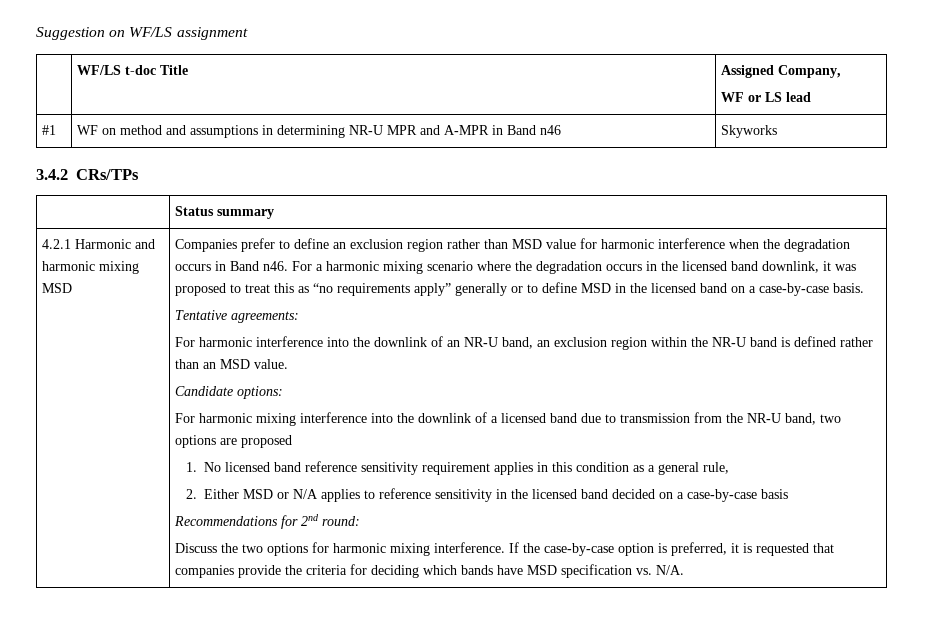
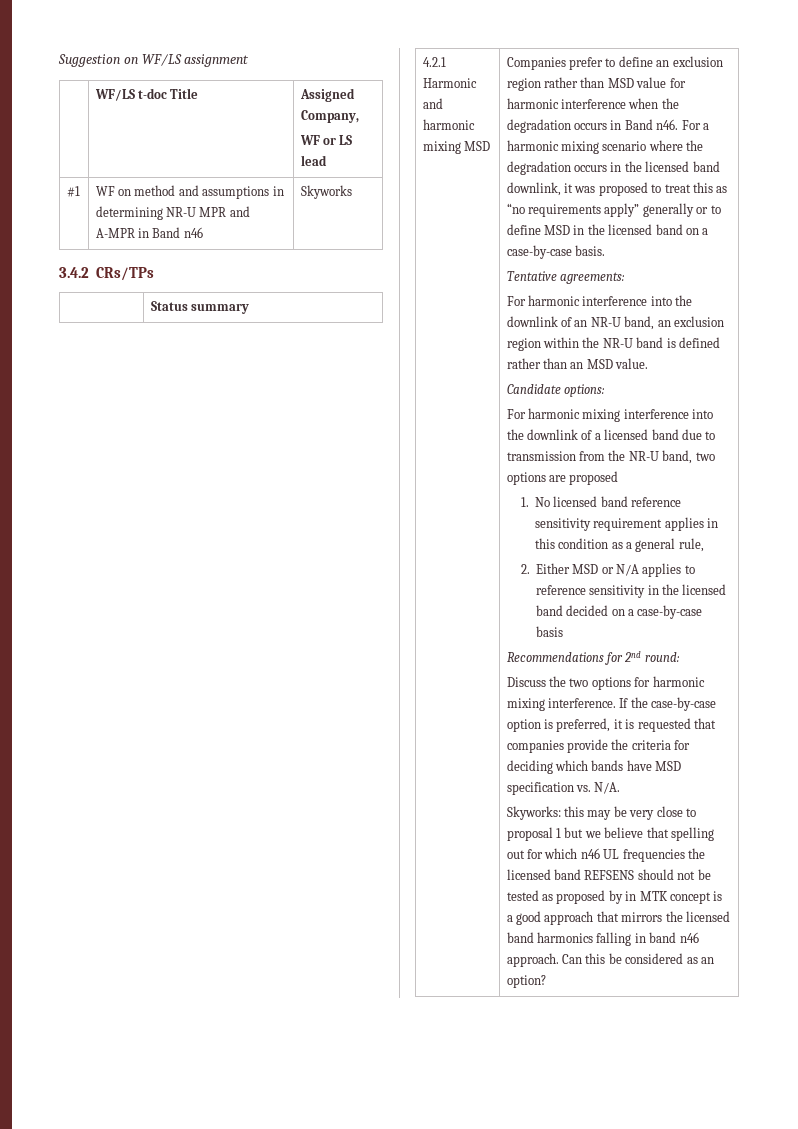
+ Skyworks: this may be very close to proposal 1 but we believe that spelling out for which n46 UL frequencies the licensed band REFSENS should not be tested as proposed by in MTK concept is a good approach that mirrors the licensed band harmonics falling in band n46 approach. Can this be considered as an option?

